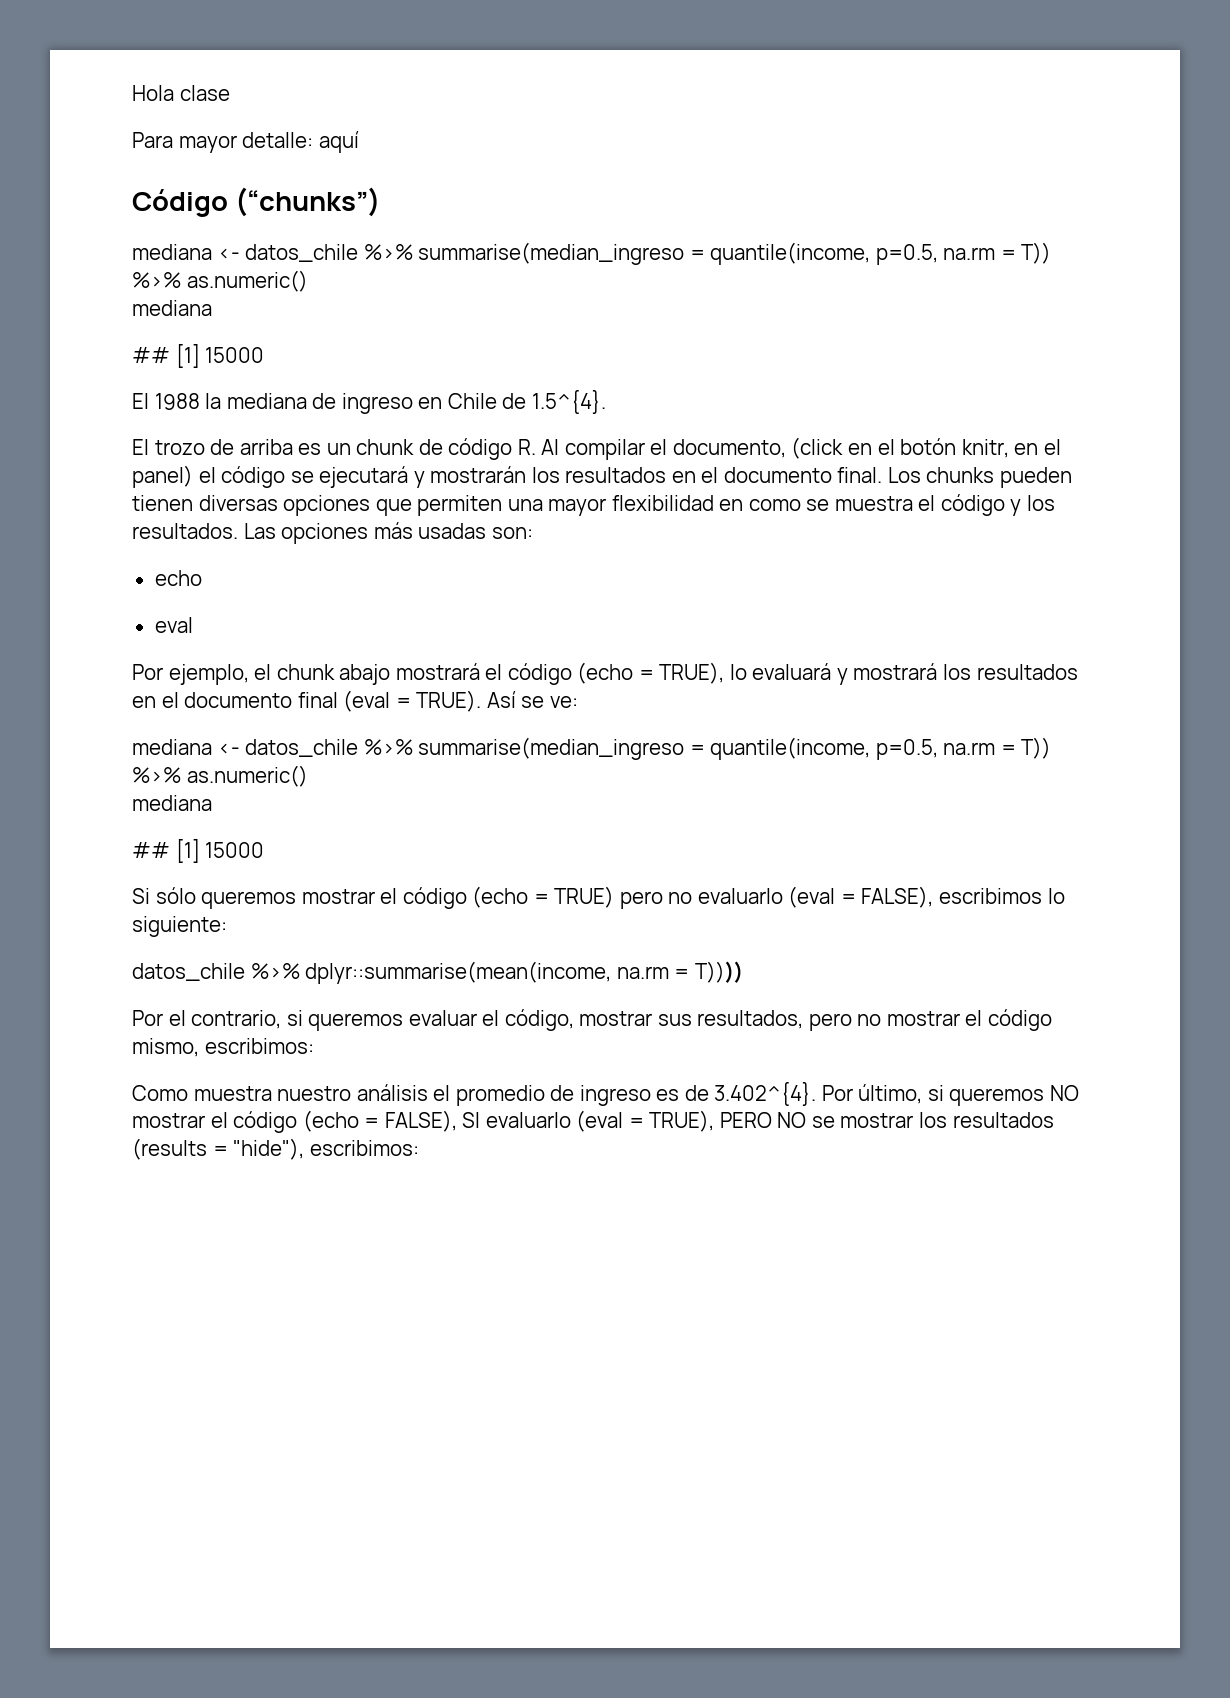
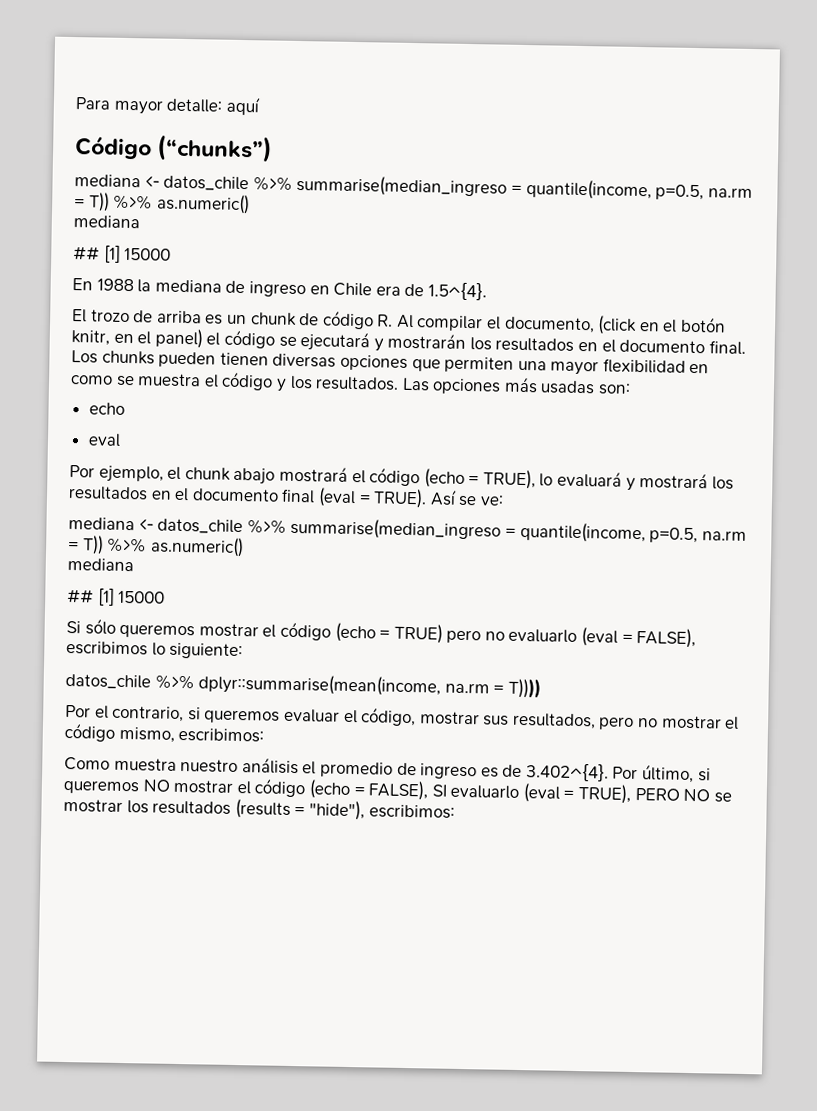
- Hola clase
- El 1988 la mediana de ingreso en Chile de 1.5^{4}.
+ En 1988 la mediana de ingreso en Chile era de 1.5^{4}.

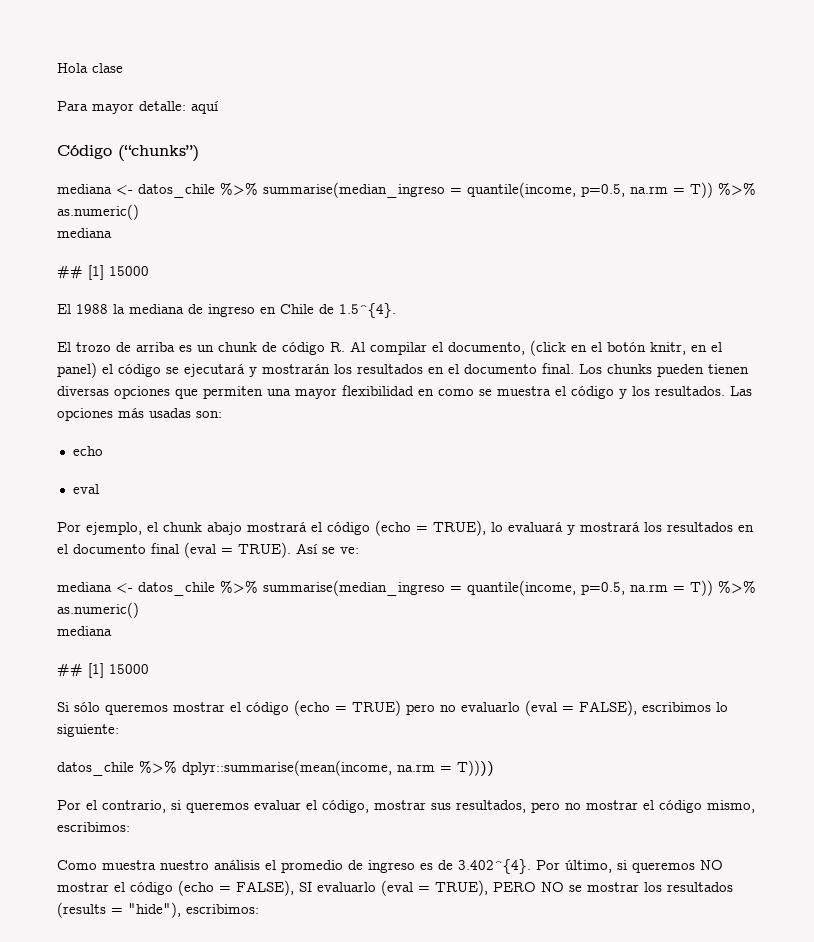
+ Hola clase
- En 1988 la mediana de ingreso en Chile era de 1.5^{4}.
+ El 1988 la mediana de ingreso en Chile de 1.5^{4}.

